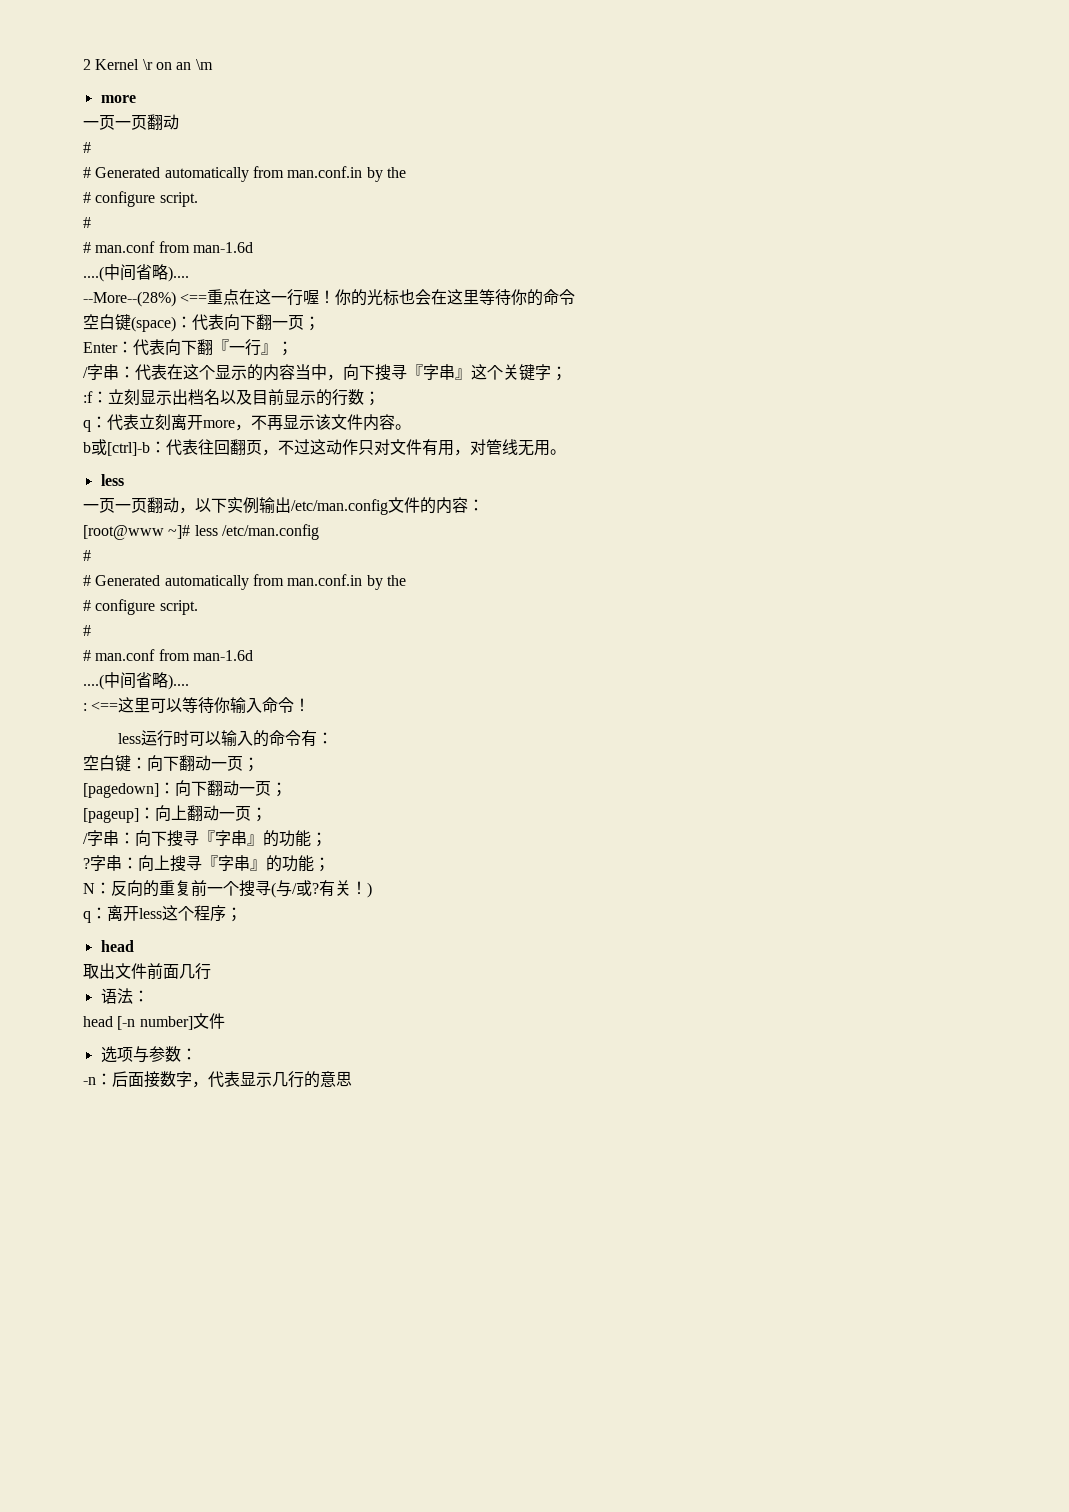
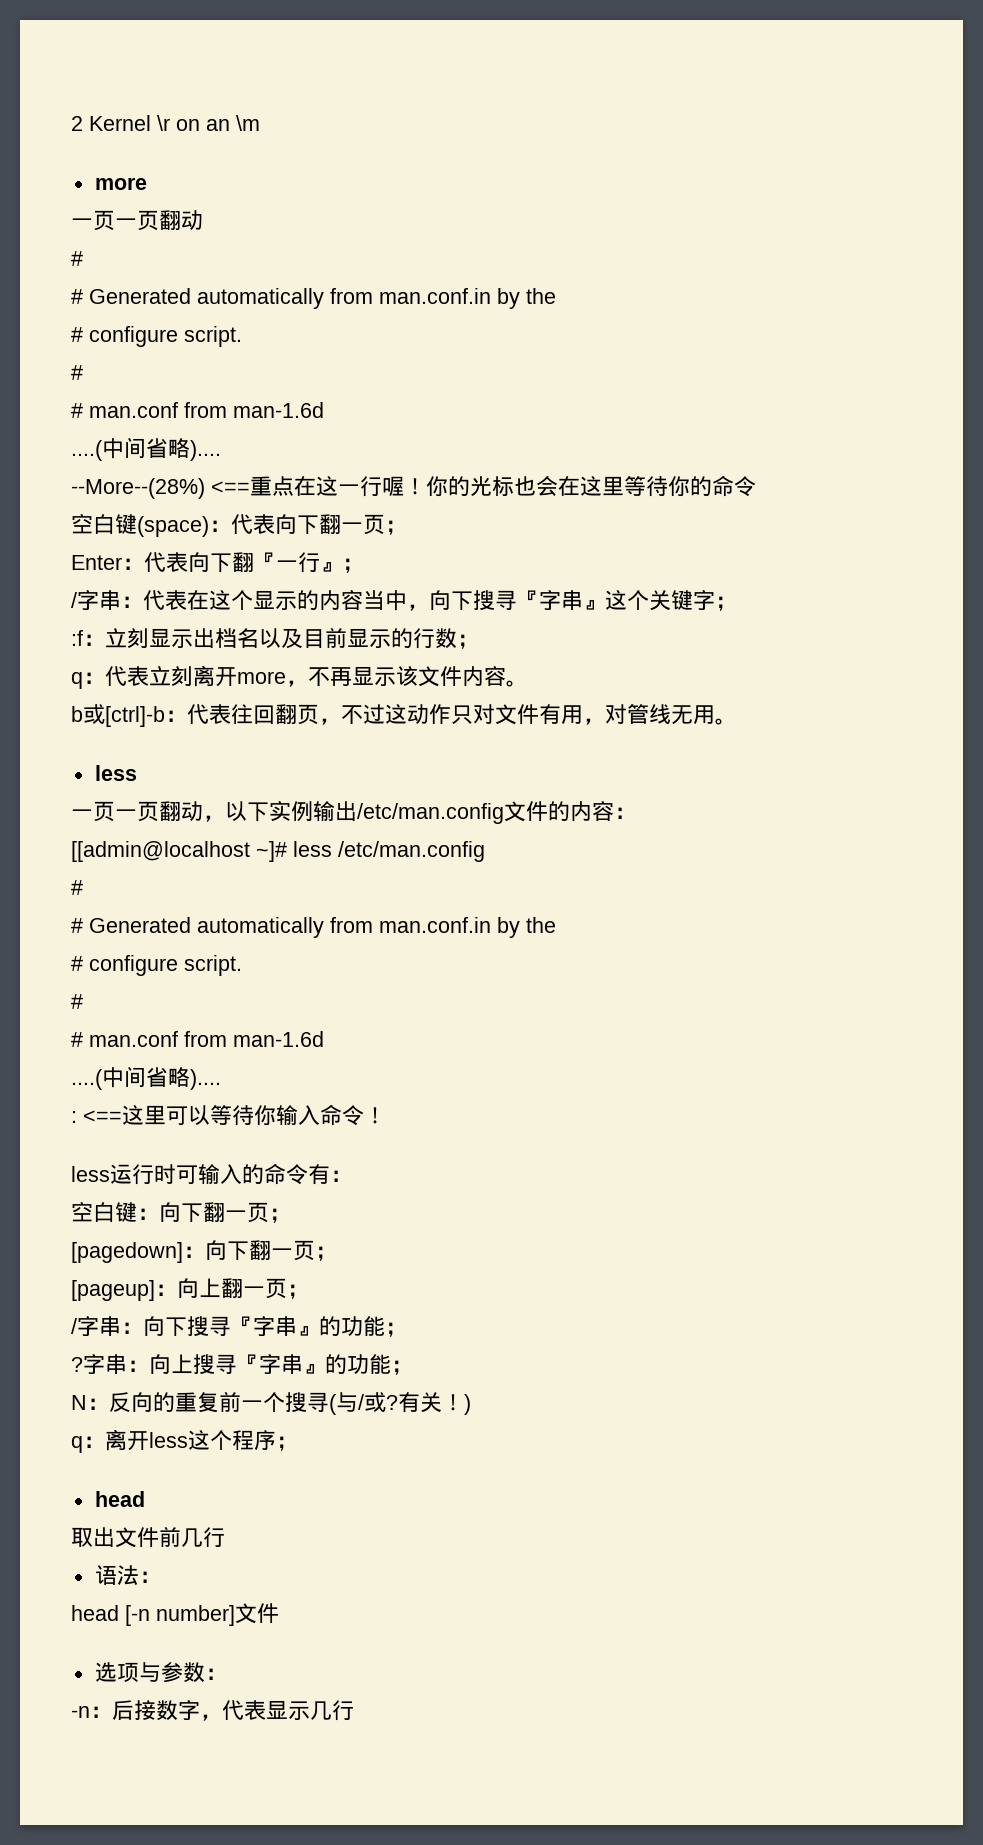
- [root@www ~]# less /etc/man.config
+ [[admin@localhost ~]# less /etc/man.config
- less运行时可以输入的命令有：
+ less运行时可输入的命令有：
- 空白键：向下翻动一页；
+ 空白键：向下翻一页；
- [pagedown]：向下翻动一页；
+ [pagedown]：向下翻一页；
- [pageup]：向上翻动一页；
+ [pageup]：向上翻一页；
- 取出文件前面几行
+ 取出文件前几行
- -n：后面接数字，代表显示几行的意思
+ -n：后接数字，代表显示几行

